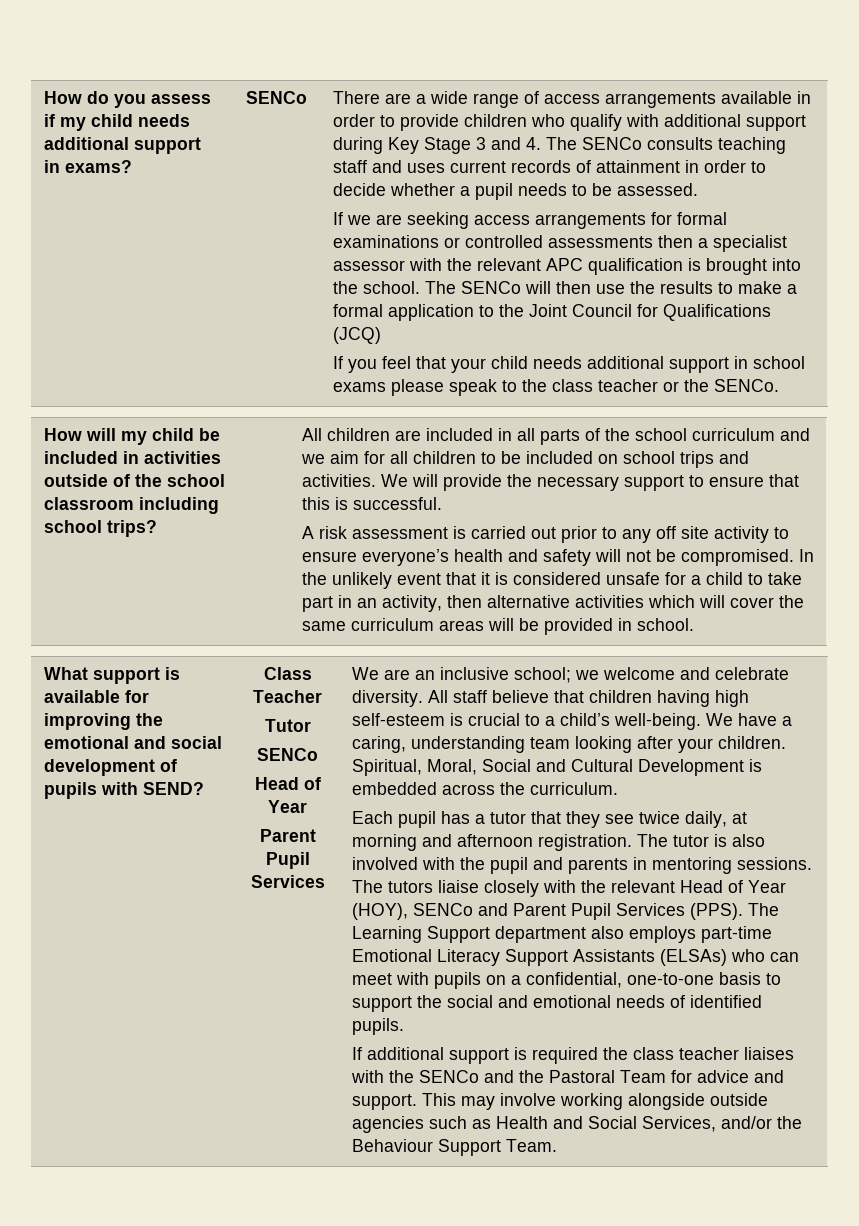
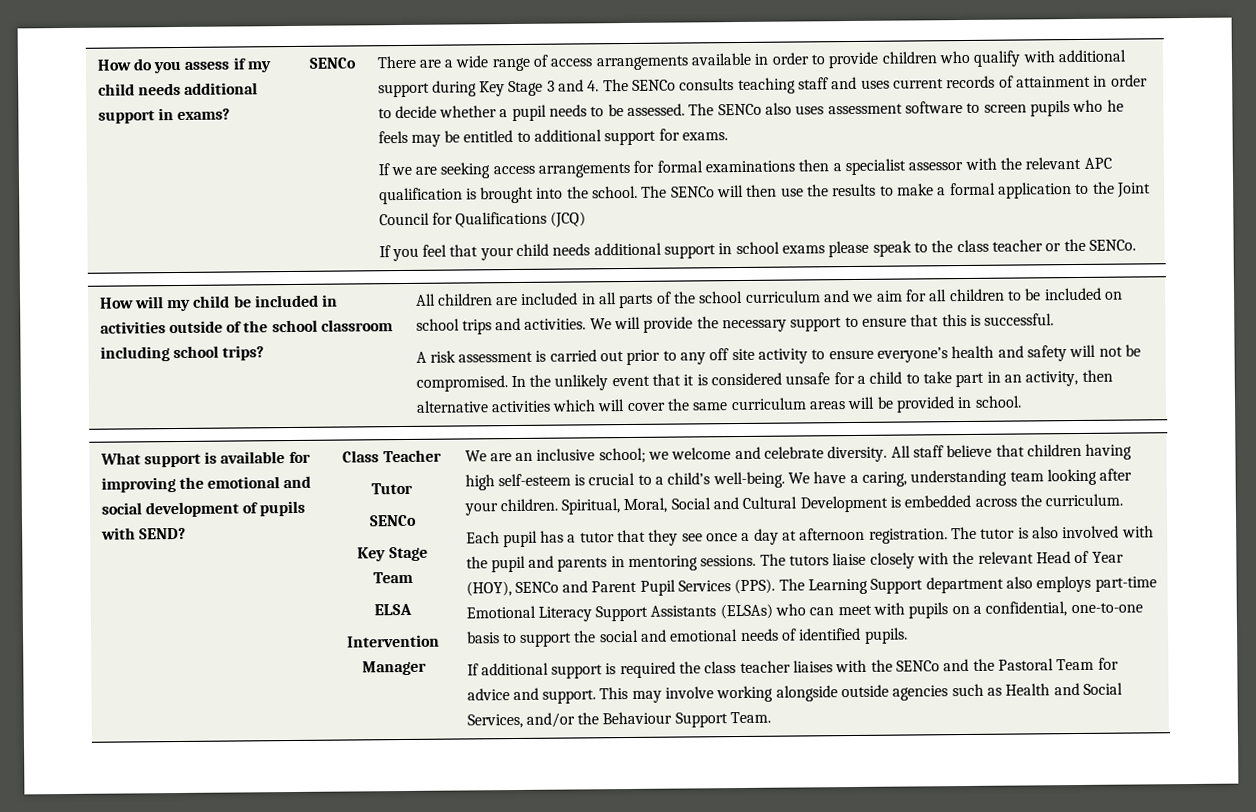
+ The SENCo also uses assessment software to screen pupils who he feels may be entitled to additional support for exams.
- If we are seeking access arrangements for formal examinations or controlled assessments then a specialist assessor with the relevant APC qualification is brought into the school.
+ If we are seeking access arrangements for formal examinations then a specialist assessor with the relevant APC qualification is brought into the school.
  Tutor
  SENCo
- Head of Year
- Parent Pupil Services
+ Key Stage Team
+ ELSA
+ Intervention Manager
- Each pupil has a tutor that they see twice daily, at morning and afternoon registration.
+ Each pupil has a tutor that they see once a day at afternoon registration.

